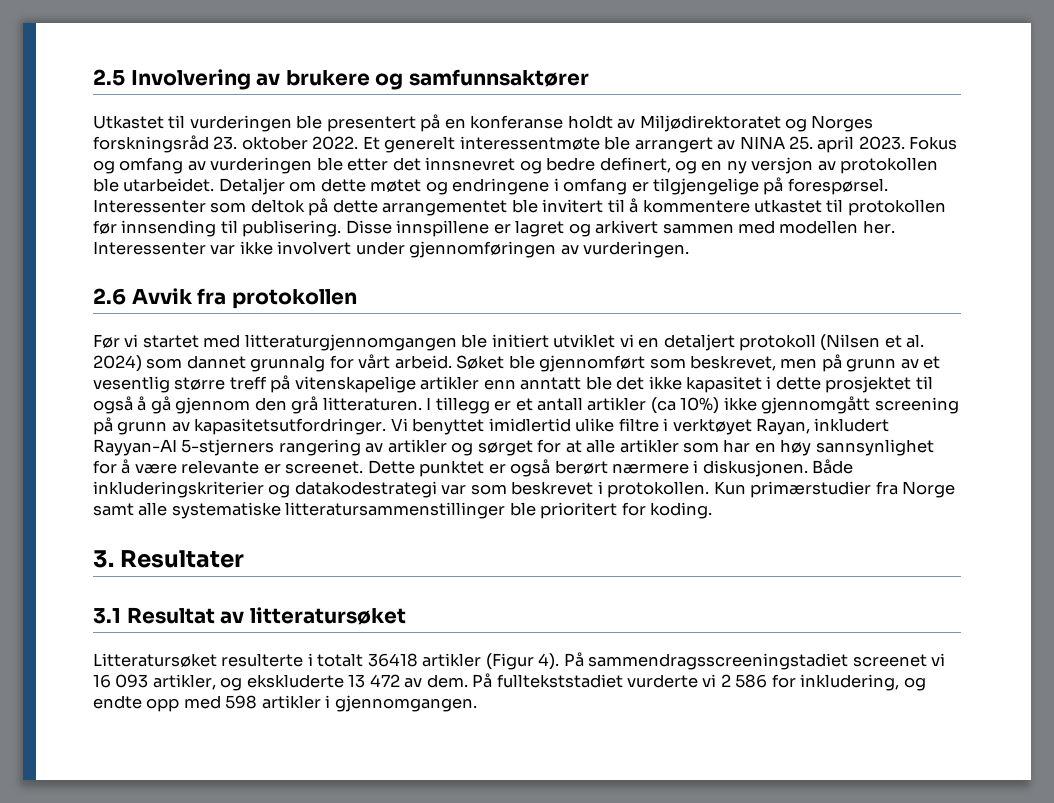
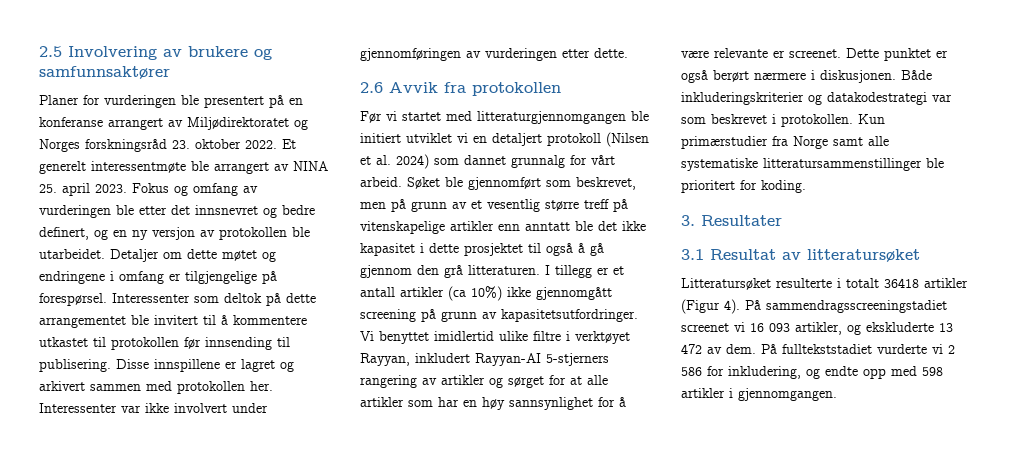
- Utkastet til vurderingen ble presentert på en konferanse holdt av Miljødirektoratet og Norges forskningsråd 23. oktober 2022.
+ Planer for vurderingen ble presentert på en konferanse arrangert av Miljødirektoratet og Norges forskningsråd 23. oktober 2022.
- Disse innspillene er lagret og arkivert sammen med modellen her.
+ Disse innspillene er lagret og arkivert sammen med protokollen her.
- Interessenter var ikke involvert under gjennomføringen av vurderingen.
+ Interessenter var ikke involvert under gjennomføringen av vurderingen etter dette.
- Vi benyttet imidlertid ulike filtre i verktøyet Rayan, inkludert Rayyan-AI 5-stjerners rangering av artikler og sørget for at alle artikler som har en høy sannsynlighet for å være relevante er screenet.
+ Vi benyttet imidlertid ulike filtre i verktøyet Rayyan, inkludert Rayyan-AI 5-stjerners rangering av artikler og sørget for at alle artikler som har en høy sannsynlighet for å være relevante er screenet.

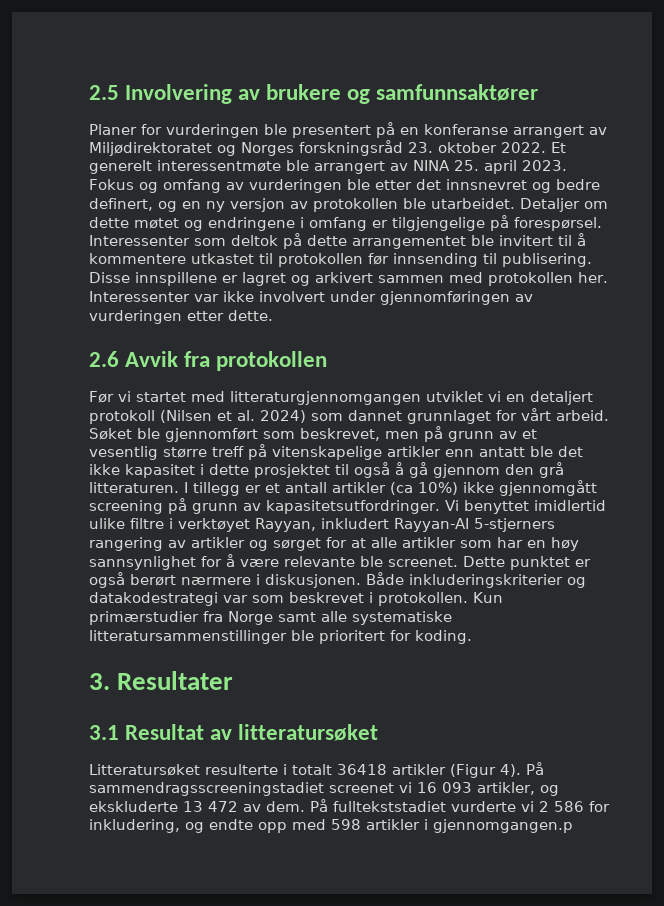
- Før vi startet med litteraturgjennomgangen ble initiert utviklet vi en detaljert protokoll (Nilsen et al. 2024) som dannet grunnalg for vårt arbeid.
+ Før vi startet med litteraturgjennomgangen utviklet vi en detaljert protokoll (Nilsen et al. 2024) som dannet grunnlaget for vårt arbeid.
- Søket ble gjennomført som beskrevet, men på grunn av et vesentlig større treff på vitenskapelige artikler enn anntatt ble det ikke kapasitet i dette prosjektet til også å gå gjennom den grå litteraturen.
+ Søket ble gjennomført som beskrevet, men på grunn av et vesentlig større treff på vitenskapelige artikler enn antatt ble det ikke kapasitet i dette prosjektet til også å gå gjennom den grå litteraturen.
- Vi benyttet imidlertid ulike filtre i verktøyet Rayyan, inkludert Rayyan-AI 5-stjerners rangering av artikler og sørget for at alle artikler som har en høy sannsynlighet for å være relevante er screenet.
+ Vi benyttet imidlertid ulike filtre i verktøyet Rayyan, inkludert Rayyan-AI 5-stjerners rangering av artikler og sørget for at alle artikler som har en høy sannsynlighet for å være relevante ble screenet.
- På fulltekststadiet vurderte vi 2 586 for inkludering, og endte opp med 598 artikler i gjennomgangen.
+ På fulltekststadiet vurderte vi 2 586 for inkludering, og endte opp med 598 artikler i gjennomgangen.p

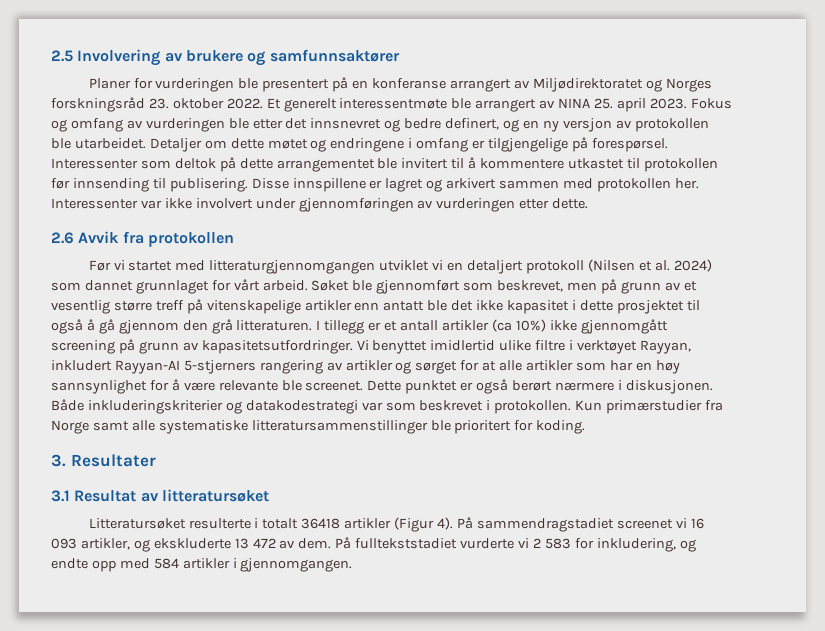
- På sammendragsscreeningstadiet screenet vi 16 093 artikler, og ekskluderte 13 472 av dem.
+ På sammendragstadiet screenet vi 16 093 artikler, og ekskluderte 13 472 av dem.
- På fulltekststadiet vurderte vi 2 586 for inkludering, og endte opp med 598 artikler i gjennomgangen.p
+ På fulltekststadiet vurderte vi 2 583 for inkludering, og endte opp med 584 artikler i gjennomgangen.

